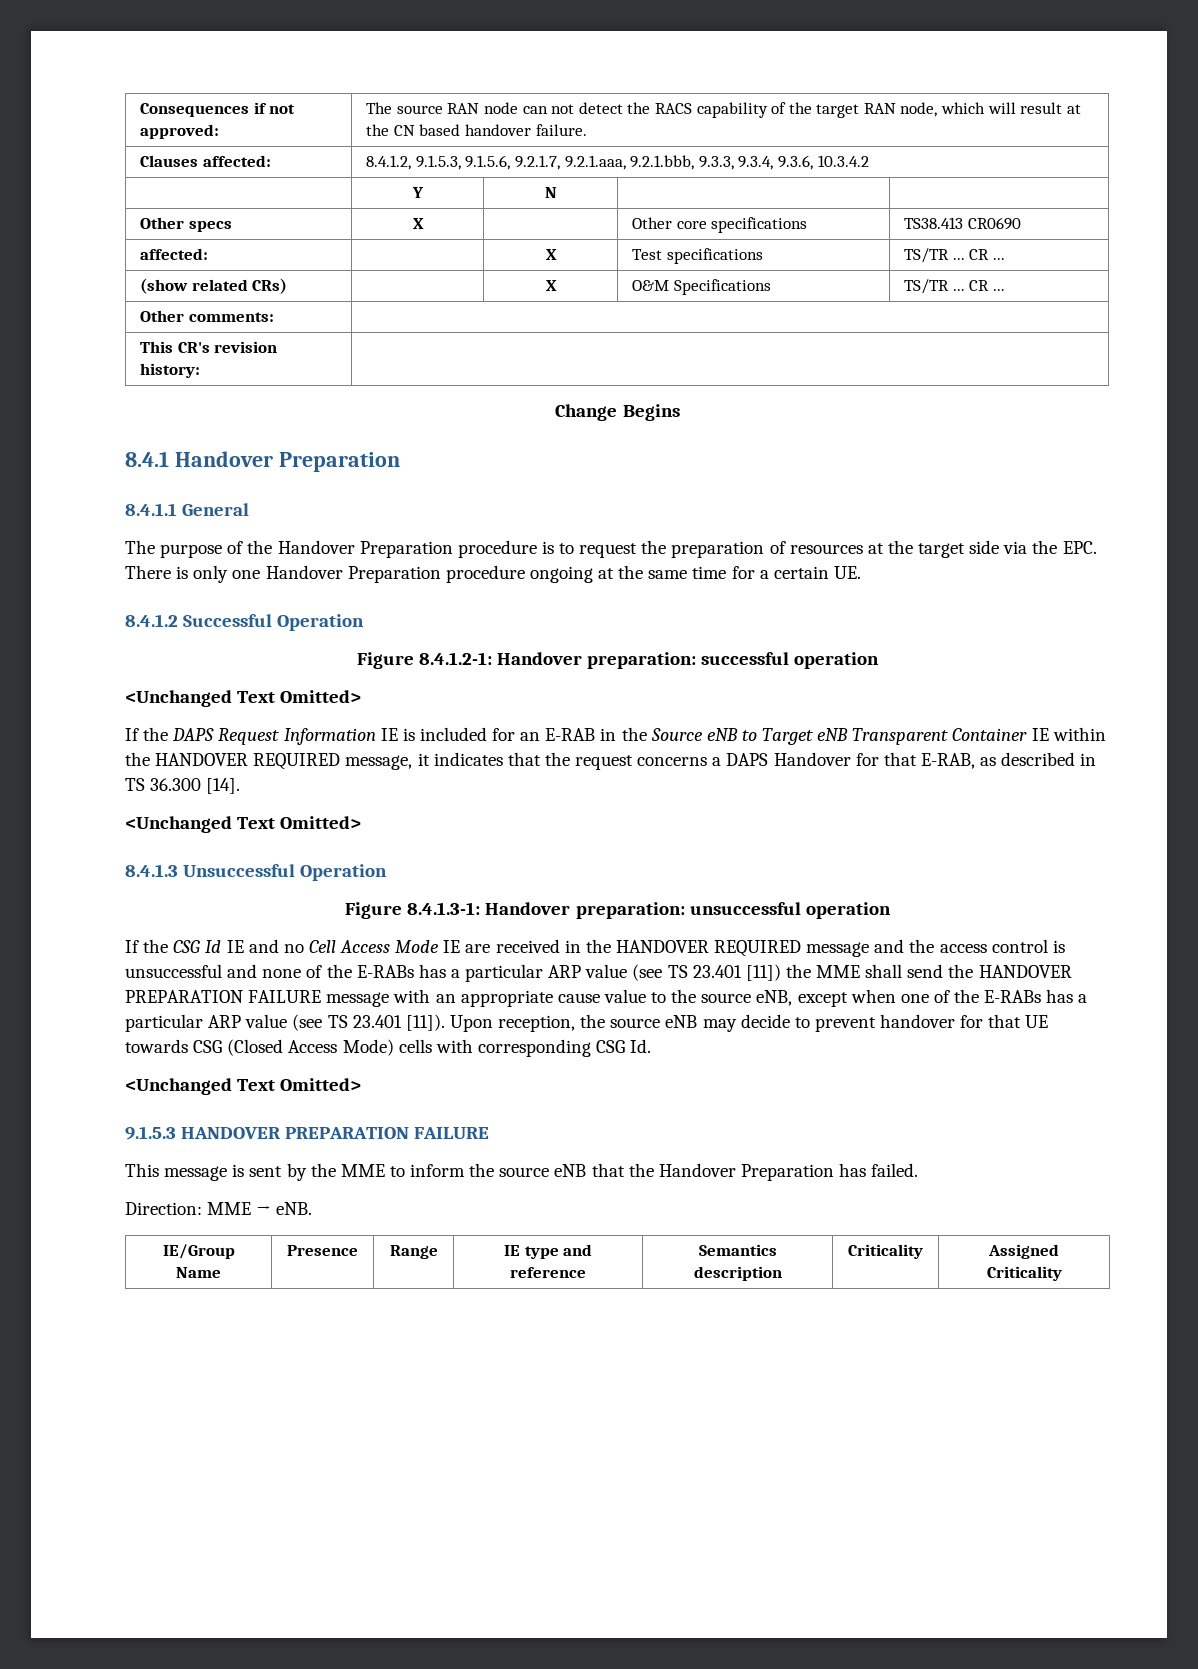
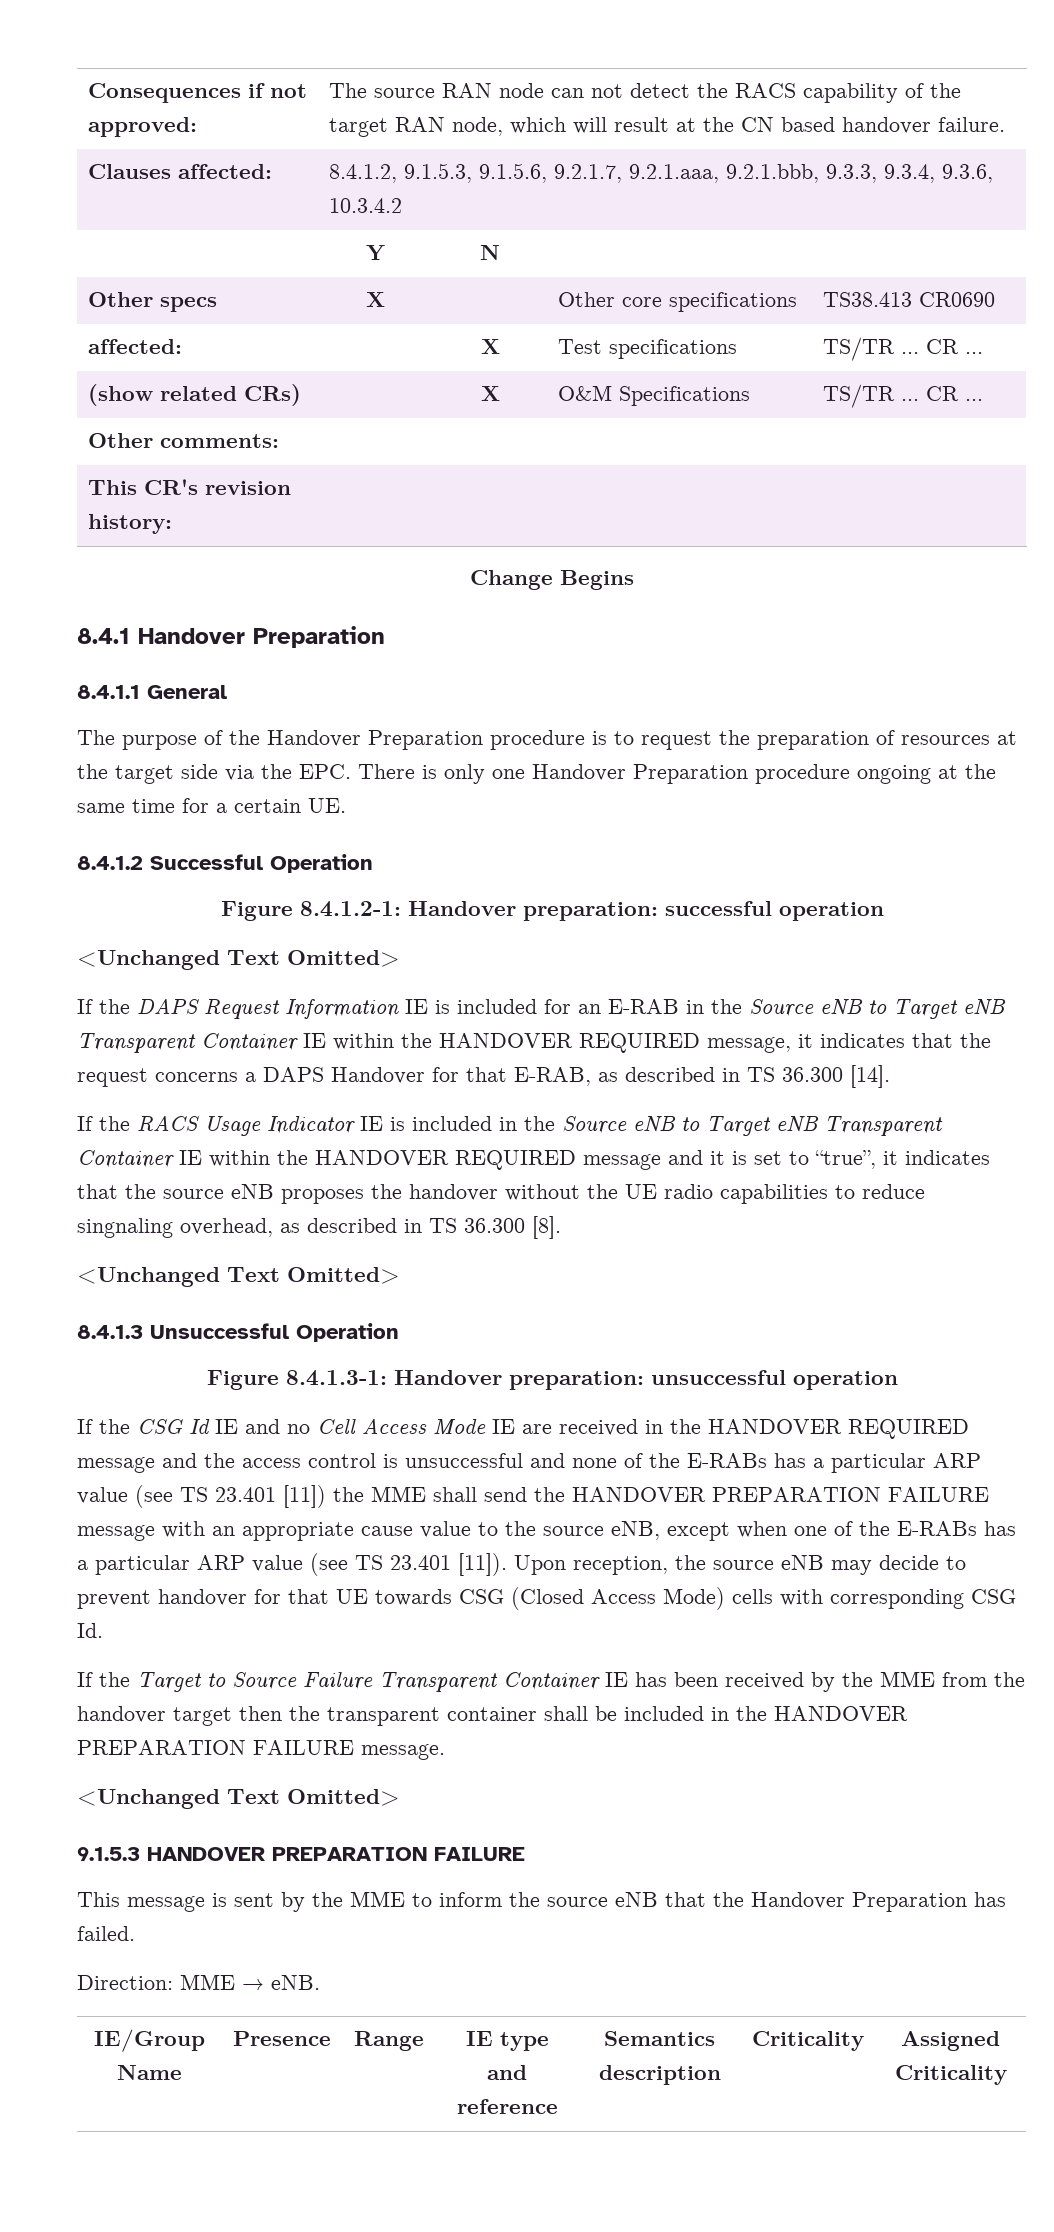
+ If the RACS Usage Indicator IE is included in the Source eNB to Target eNB Transparent Container IE within the HANDOVER REQUIRED message and it is set to “true”, it indicates that the source eNB proposes the handover without the UE radio capabilities to reduce singnaling overhead, as described in TS 36.300 [8].
+ If the Target to Source Failure Transparent Container IE has been received by the MME from the handover target then the transparent container shall be included in the HANDOVER PREPARATION FAILURE message.

